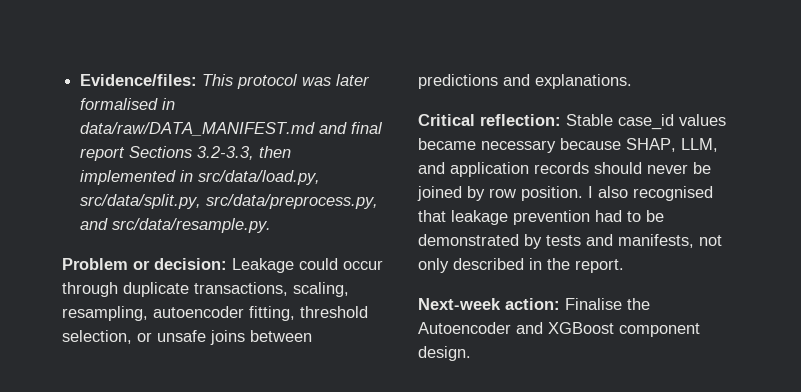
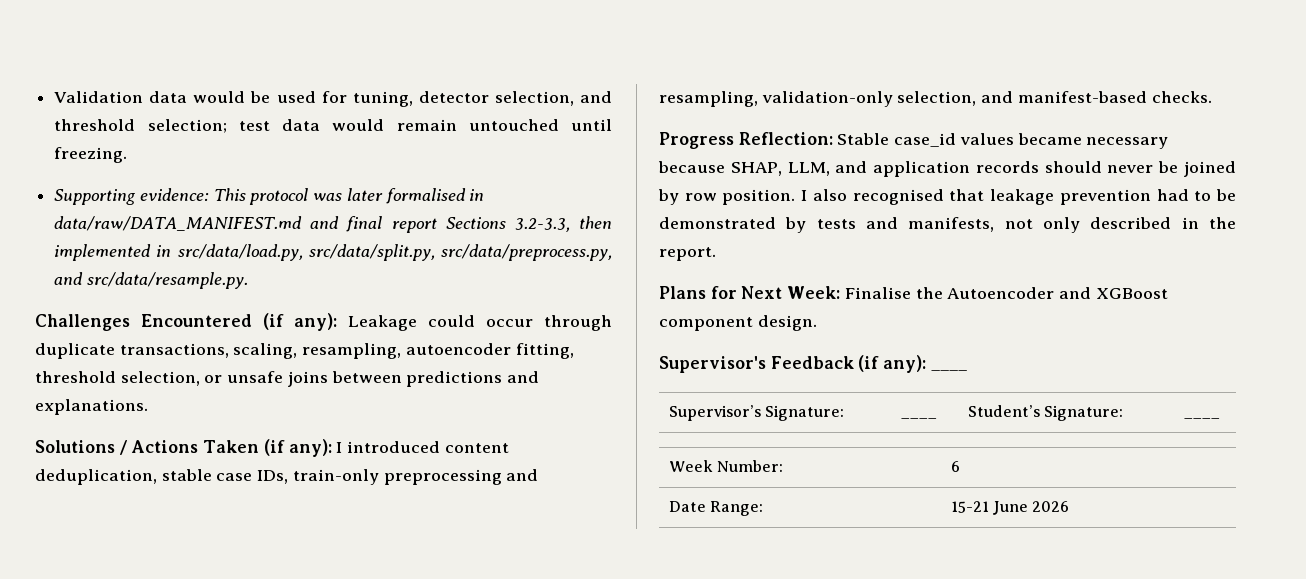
- Evidence/files: This protocol was later formalised in data/raw/DATA_MANIFEST.md and final report Sections 3.2-3.3, then implemented in src/data/load.py, src/data/split.py, src/data/preprocess.py, and src/data/resample.py.
+ Validation data would be used for tuning, detector selection, and threshold selection; test data would remain untouched until freezing.
+ Supporting evidence: This protocol was later formalised in data/raw/DATA_MANIFEST.md and final report Sections 3.2-3.3, then implemented in src/data/load.py, src/data/split.py, src/data/preprocess.py, and src/data/resample.py.
- Problem or decision: Leakage could occur through duplicate transactions, scaling, resampling, autoencoder fitting, threshold selection, or unsafe joins between predictions and explanations.
+ Challenges Encountered (if any): Leakage could occur through duplicate transactions, scaling, resampling, autoencoder fitting, threshold selection, or unsafe joins between predictions and explanations.
- Critical reflection: Stable case_id values became necessary because SHAP, LLM, and application records should never be joined by row position.
+ Solutions / Actions Taken (if any): I introduced content deduplication, stable case IDs, train-only preprocessing and resampling, validation-only selection, and manifest-based checks.
+ Progress Reflection: Stable case_id values became necessary because SHAP, LLM, and application records should never be joined by row position.
- Next-week action: Finalise the Autoencoder and XGBoost component design.
+ Plans for Next Week: Finalise the Autoencoder and XGBoost component design.
+ Supervisor's Feedback (if any): ____
+ Supervisor’s Signature: | ____ | Student’s Signature: | ____
+ Week Number: | 6
+ Date Range: | 15-21 June 2026

